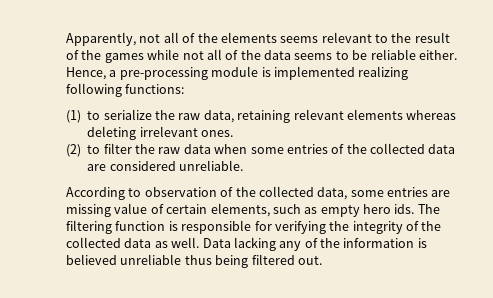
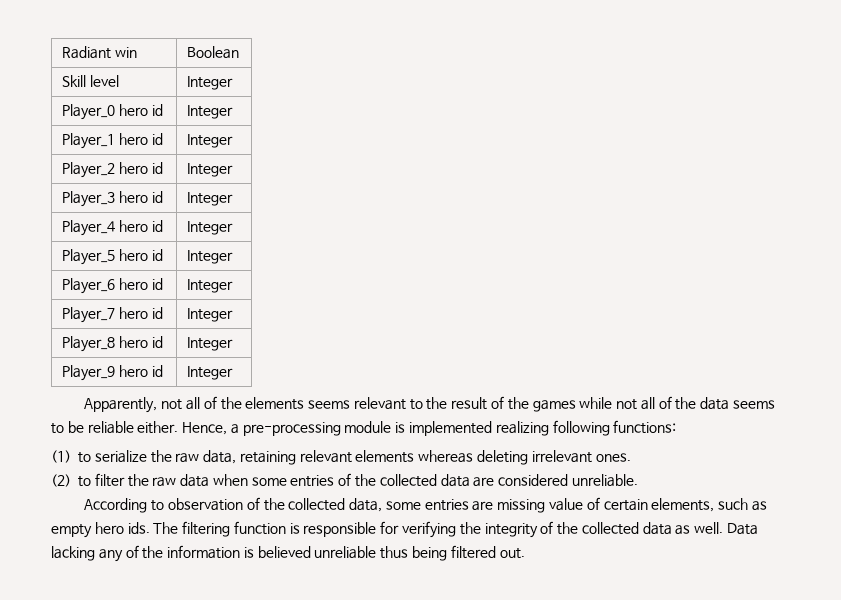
+ Radiant win | Boolean
+ Skill level | Integer
+ Player_0 hero id | Integer
+ Player_1 hero id | Integer
+ Player_2 hero id | Integer
+ Player_3 hero id | Integer
+ Player_4 hero id | Integer
+ Player_5 hero id | Integer
+ Player_6 hero id | Integer
+ Player_7 hero id | Integer
+ Player_8 hero id | Integer
+ Player_9 hero id | Integer

